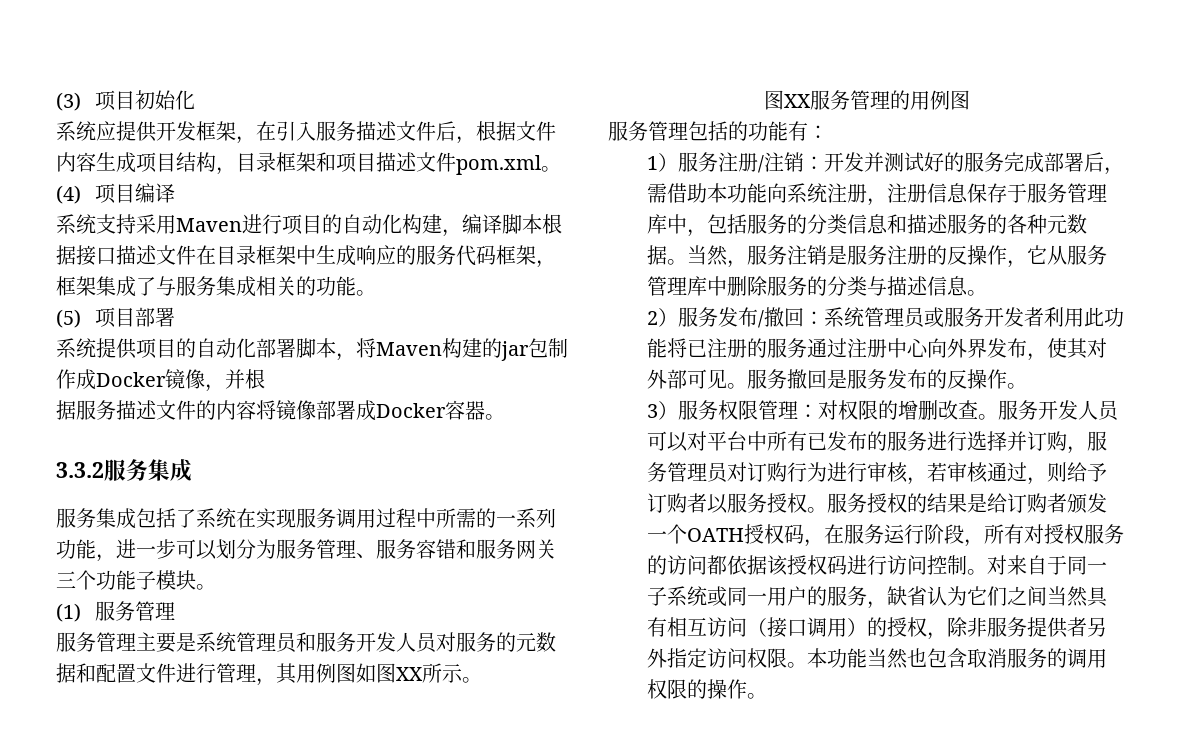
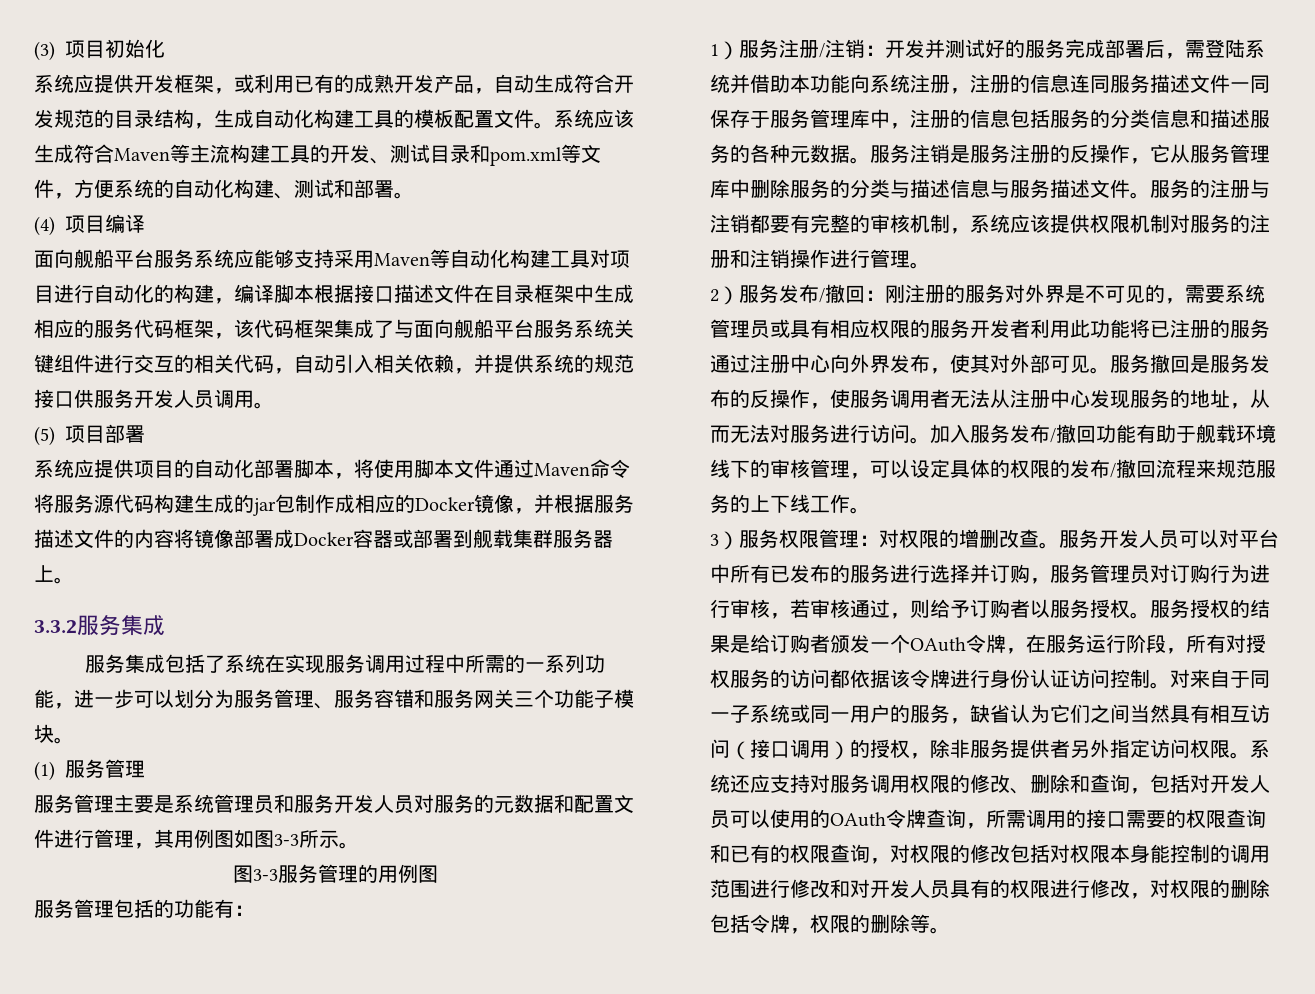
- 系统应提供开发框架，在引入服务描述文件后，根据文件内容生成项目结构，目录框架和项目描述文件pom.xml。
+ 系统应提供开发框架，或利用已有的成熟开发产品，自动生成符合开发规范的目录结构，生成自动化构建工具的模板配置文件。系统应该生成符合Maven等主流构建工具的开发、测试目录和pom.xml等文件，方便系统的自动化构建、测试和部署。
  (4)项目编译
- 系统支持采用Maven进行项目的自动化构建，编译脚本根据接口描述文件在目录框架中生成响应的服务代码框架，框架集成了与服务集成相关的功能。
+ 面向舰船平台服务系统应能够支持采用Maven等自动化构建工具对项目进行自动化的构建，编译脚本根据接口描述文件在目录框架中生成相应的服务代码框架，该代码框架集成了与面向舰船平台服务系统关键组件进行交互的相关代码，自动引入相关依赖，并提供系统的规范接口供服务开发人员调用。
- 系统提供项目的自动化部署脚本，将Maven构建的jar包制作成Docker镜像，并根
- 据服务描述文件的内容将镜像部署成Docker容器。
+ 系统应提供项目的自动化部署脚本，将使用脚本文件通过Maven命令将服务源代码构建生成的jar包制作成相应的Docker镜像，并根据服务描述文件的内容将镜像部署成Docker容器或部署到舰载集群服务器上。
- 服务管理主要是系统管理员和服务开发人员对服务的元数据和配置文件进行管理，其用例图如图XX所示。
+ 服务管理主要是系统管理员和服务开发人员对服务的元数据和配置文件进行管理，其用例图如图3-3所示。
- 图XX服务管理的用例图
+ 图3-3服务管理的用例图
- 1）服务注册/注销：开发并测试好的服务完成部署后，需借助本功能向系统注册，注册信息保存于服务管理库中，包括服务的分类信息和描述服务的各种元数据。
+ 1）服务注册/注销：开发并测试好的服务完成部署后，需登陆系统并借助本功能向系统注册，注册的信息连同服务描述文件一同保存于服务管理库中，注册的信息包括服务的分类信息和描述服务的各种元数据。
- 当然，服务注销是服务注册的反操作，它从服务管理库中删除服务的分类与描述信息。
+ 服务注销是服务注册的反操作，它从服务管理库中删除服务的分类与描述信息与服务描述文件。服务的注册与注销都要有完整的审核机制，系统应该提供权限机制对服务的注册和注销操作进行管理。
- 2）服务发布/撤回：系统管理员或服务开发者利用此功能将已注册的服务通过注册中心向外界发布，使其对外部可见。
+ 2）服务发布/撤回：刚注册的服务对外界是不可见的，需要系统管理员或具有相应权限的服务开发者利用此功能将已注册的服务通过注册中心向外界发布，使其对外部可见。
- 服务撤回是服务发布的反操作。
+ 服务撤回是服务发布的反操作，使服务调用者无法从注册中心发现服务的地址，从而无法对服务进行访问。加入服务发布/撤回功能有助于舰载环境线下的审核管理，可以设定具体的权限的发布/撤回流程来规范服务的上下线工作。
- 服务授权的结果是给订购者颁发一个OATH授权码，在服务运行阶段，所有对授权服务的访问都依据该授权码进行访问控制。
+ 服务授权的结果是给订购者颁发一个OAuth令牌，在服务运行阶段，所有对授权服务的访问都依据该令牌进行身份认证访问控制。
- 本功能当然也包含取消服务的调用权限的操作。
+ 系统还应支持对服务调用权限的修改、删除和查询，包括对开发人员可以使用的OAuth令牌查询，所需调用的接口需要的权限查询和已有的权限查询，对权限的修改包括对权限本身能控制的调用范围进行修改和对开发人员具有的权限进行修改，对权限的删除包括令牌，权限的删除等。

